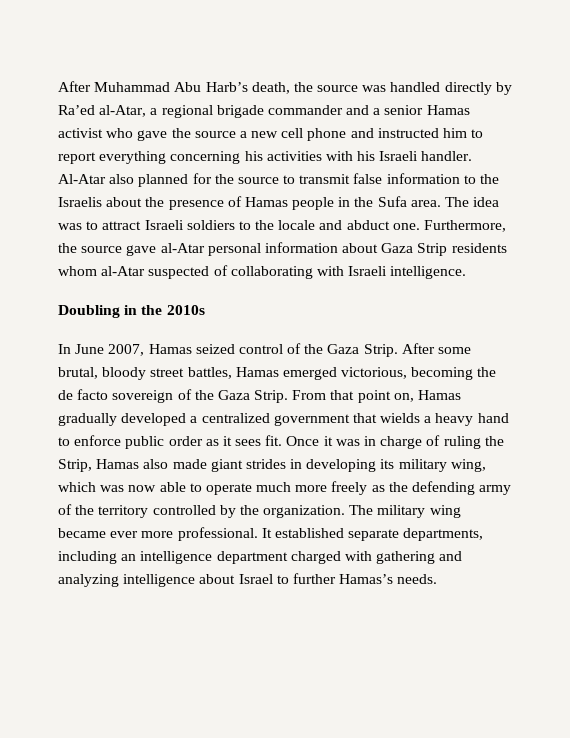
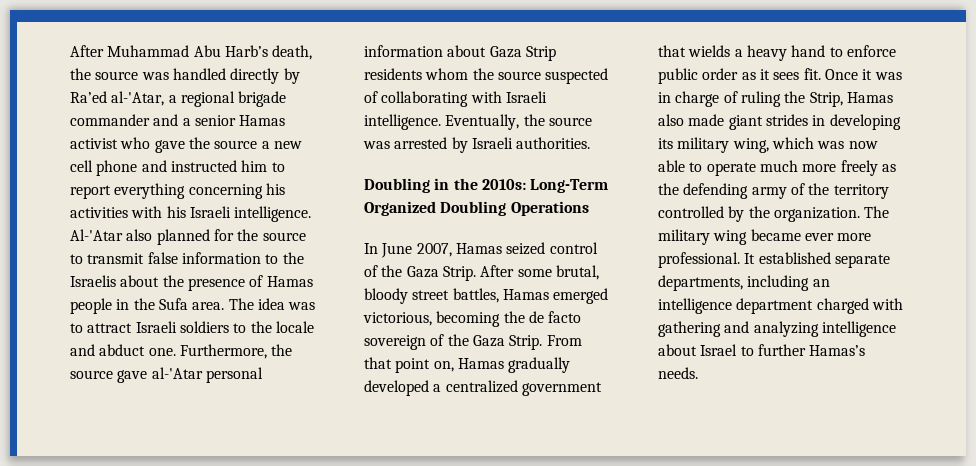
- After Muhammad Abu Harb’s death, the source was handled directly by Ra’ed al-Atar, a regional brigade commander and a senior Hamas activist who gave the source a new cell phone and instructed him to report everything concerning his activities with his Israeli handler. Al-Atar also planned for the source to transmit false information to the Israelis about the presence of Hamas people in the Sufa area.
+ After Muhammad Abu Harb’s death, the source was handled directly by Ra’ed al-'Atar, a regional brigade commander and a senior Hamas activist who gave the source a new cell phone and instructed him to report everything concerning his activities with his Israeli intelligence. Al-'Atar also planned for the source to transmit false information to the Israelis about the presence of Hamas people in the Sufa area.
- Furthermore, the source gave al-Atar personal information about Gaza Strip residents whom al-Atar suspected of collaborating with Israeli intelligence.
- Doubling in the 2010s
+ Furthermore, the source gave al-'Atar personal information about Gaza Strip residents whom the source suspected of collaborating with Israeli intelligence. Eventually, the source was arrested by Israeli authorities.
+ Doubling in the 2010s: Long-Term Organized Doubling Operations

